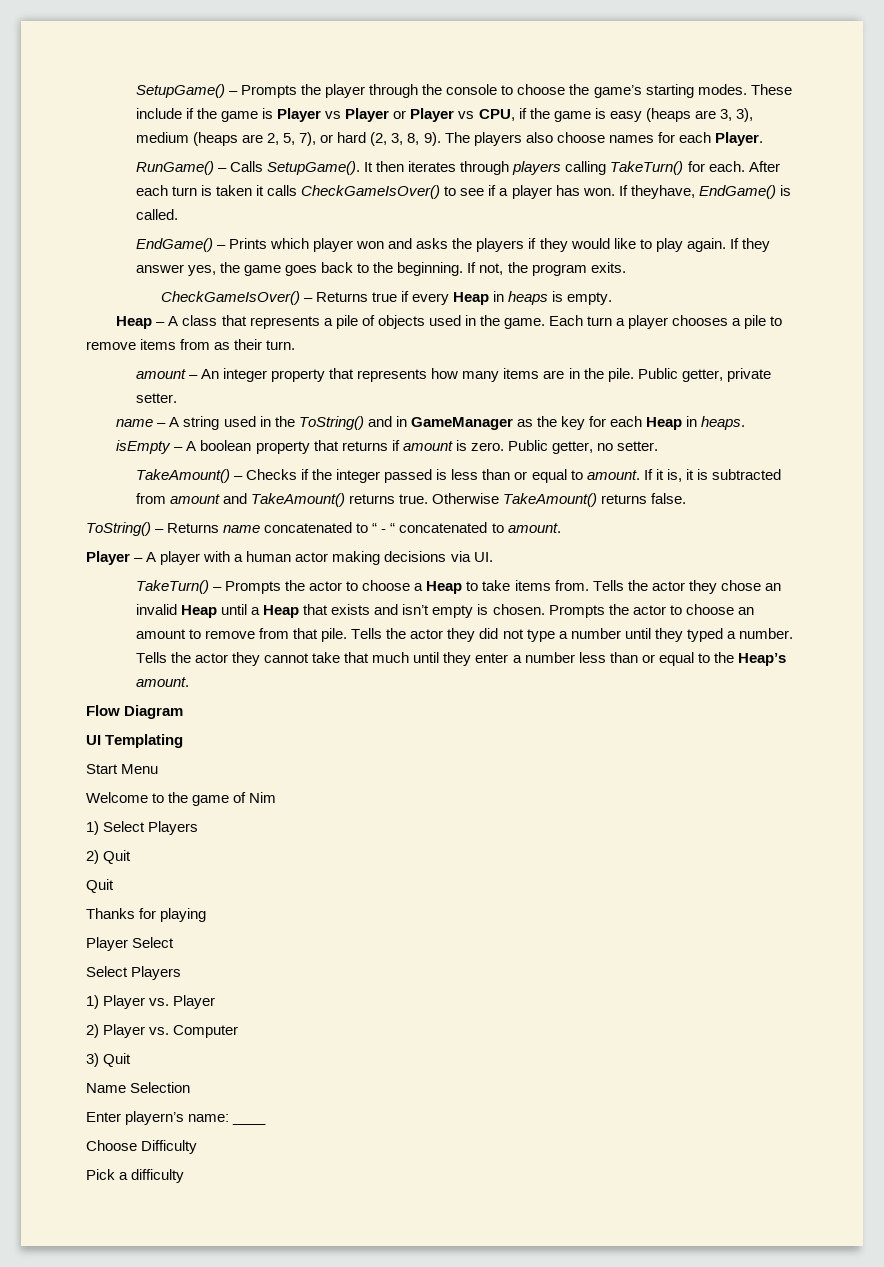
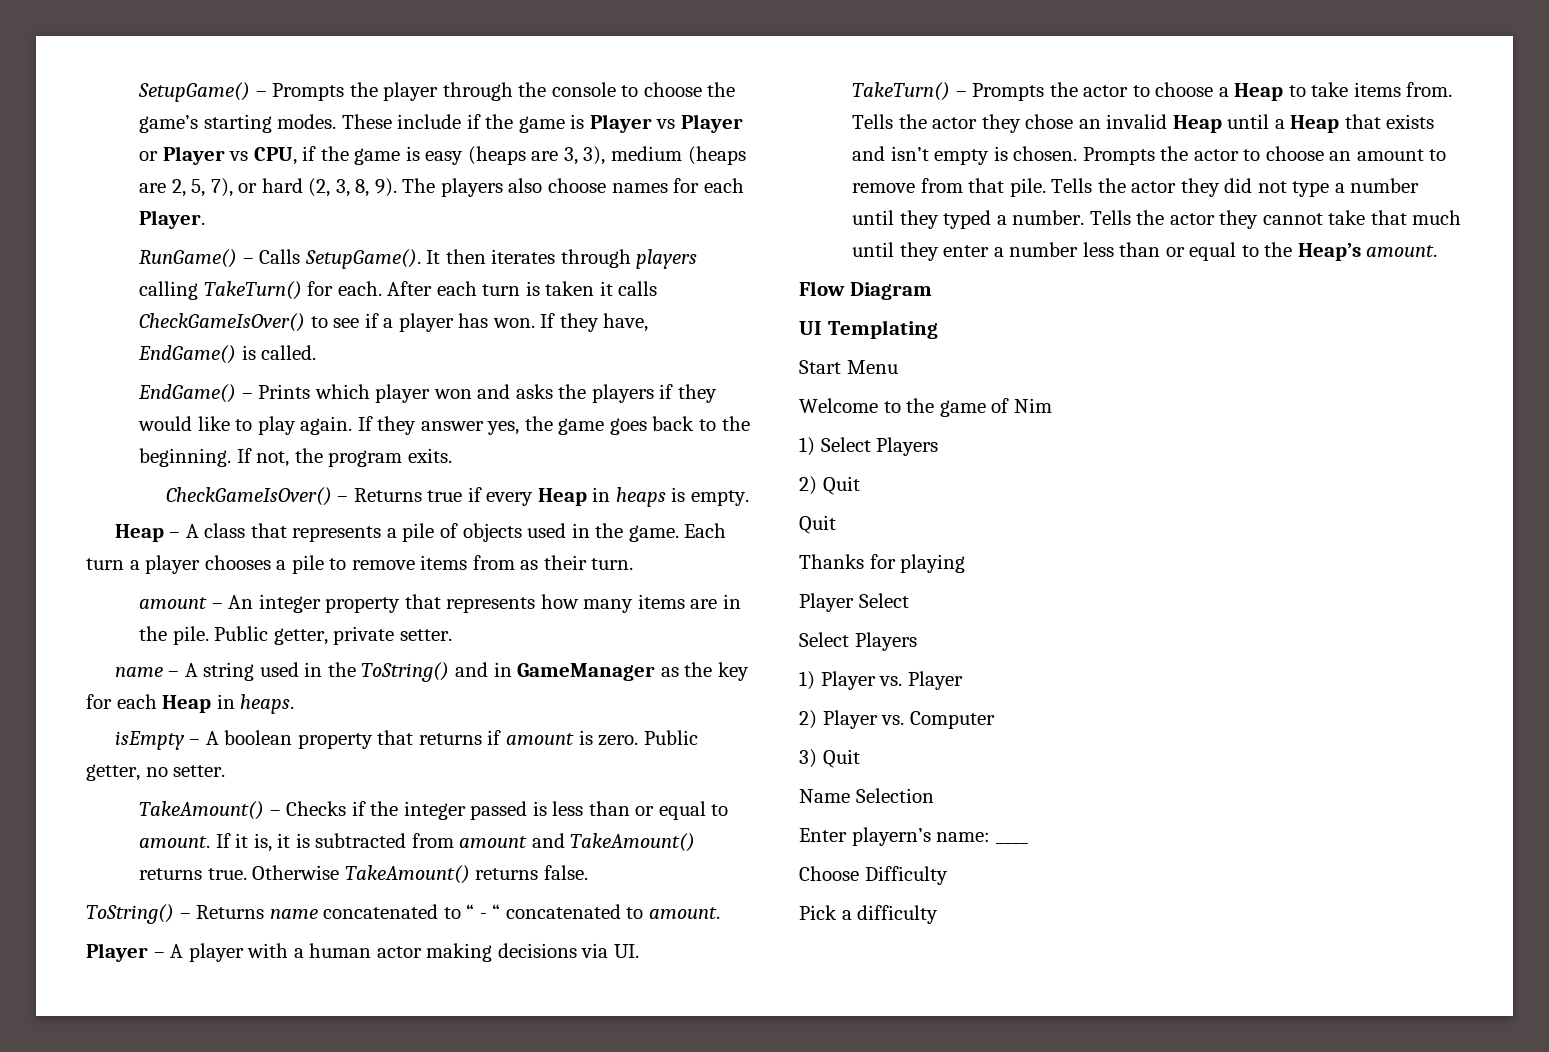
- If theyhave, EndGame() is called.
+ If they have, EndGame() is called.

